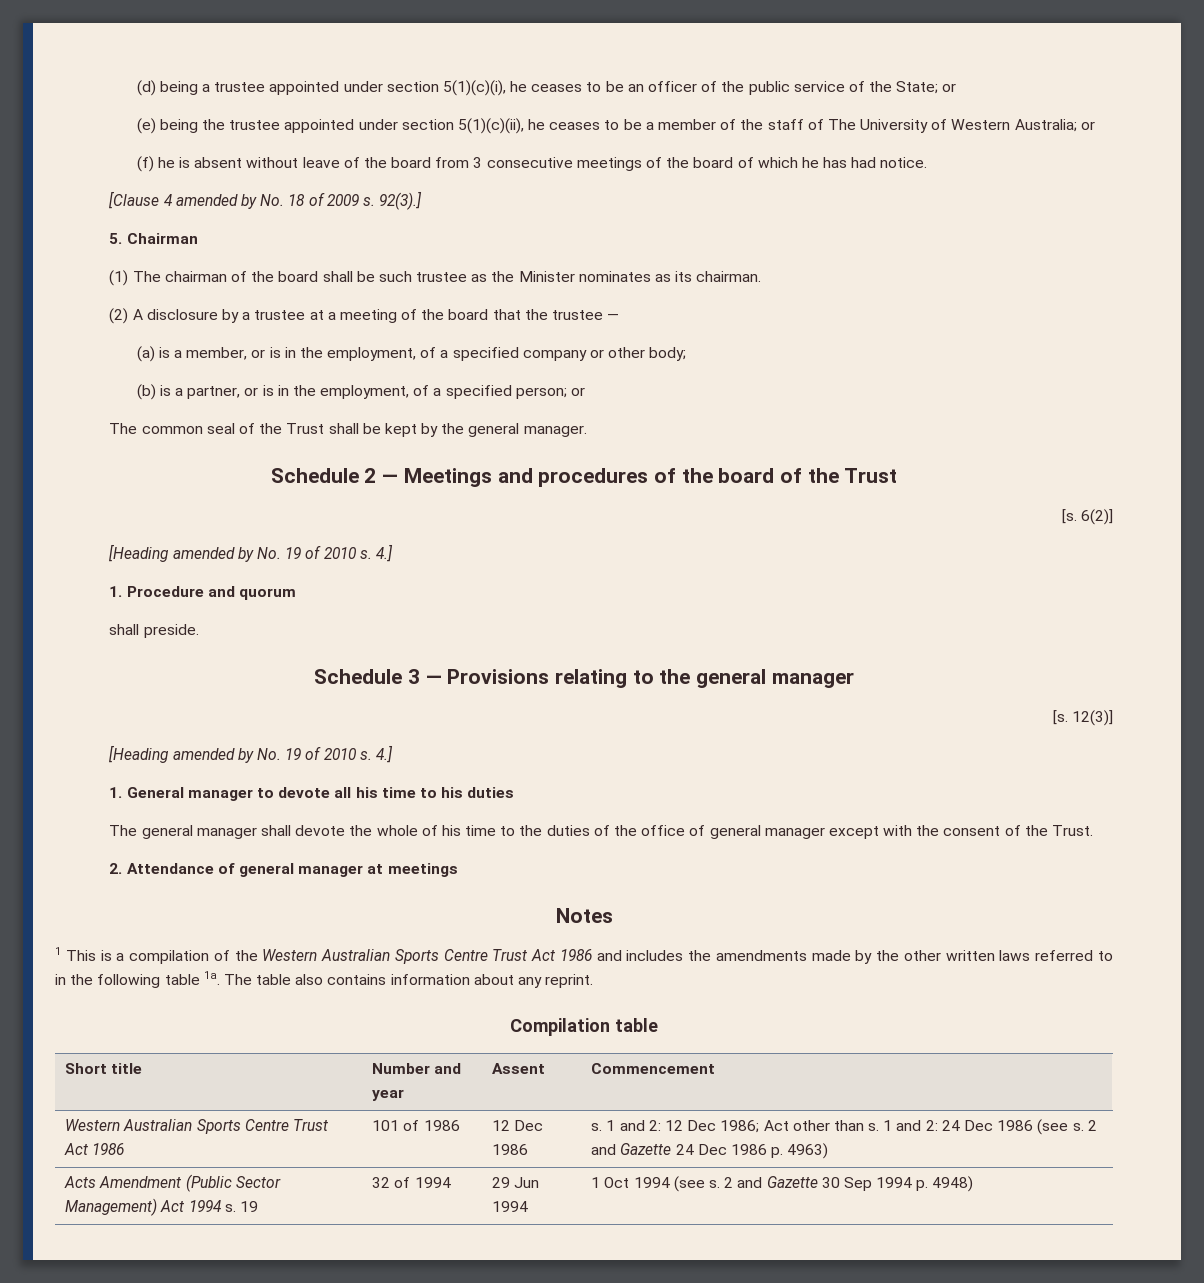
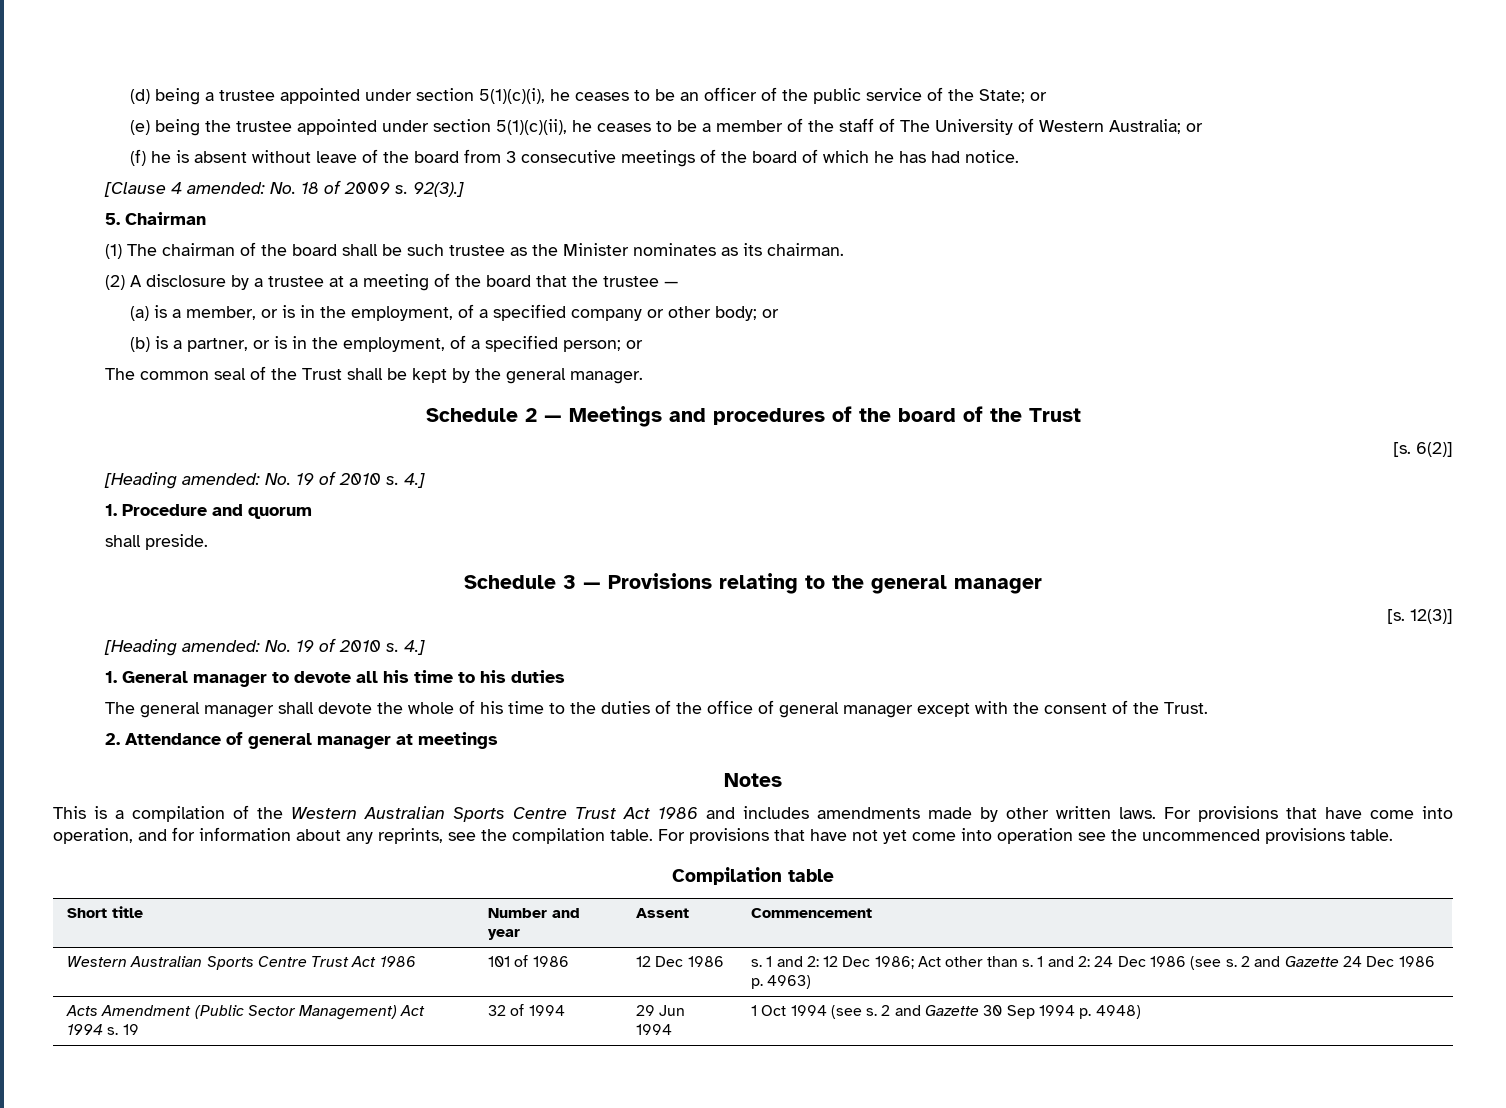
- [Clause 4 amended by No. 18 of 2009 s.
+ [Clause 4 amended: No. 18 of 2009 s.
- (a) is a member, or is in the employment, of a specified company or other body;
+ (a) is a member, or is in the employment, of a specified company or other body; or
  6(2)]
- [Heading amended by No. 19 of 2010 s.
+ [Heading amended: No. 19 of 2010 s.
  12(3)]
- [Heading amended by No. 19 of 2010 s.
+ [Heading amended: No. 19 of 2010 s.
- 1 This is a compilation of the Western Australian Sports Centre Trust Act 1986 and includes the amendments made by the other written laws referred to in the following table 1a. The table also contains information about any reprint.
+ This is a compilation of the Western Australian Sports Centre Trust Act 1986 and includes amendments made by other written laws. For provisions that have come into operation, and for information about any reprints, see the compilation table. For provisions that have not yet come into operation see the uncommenced provisions table.

